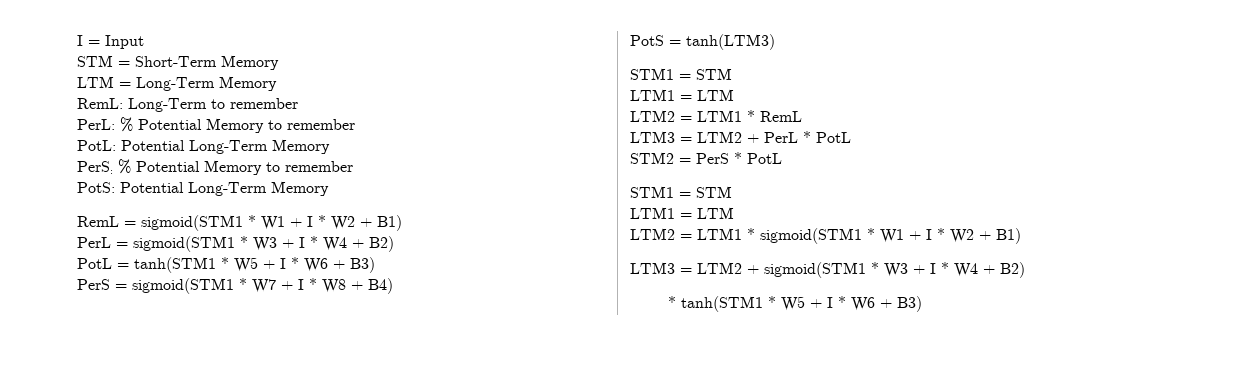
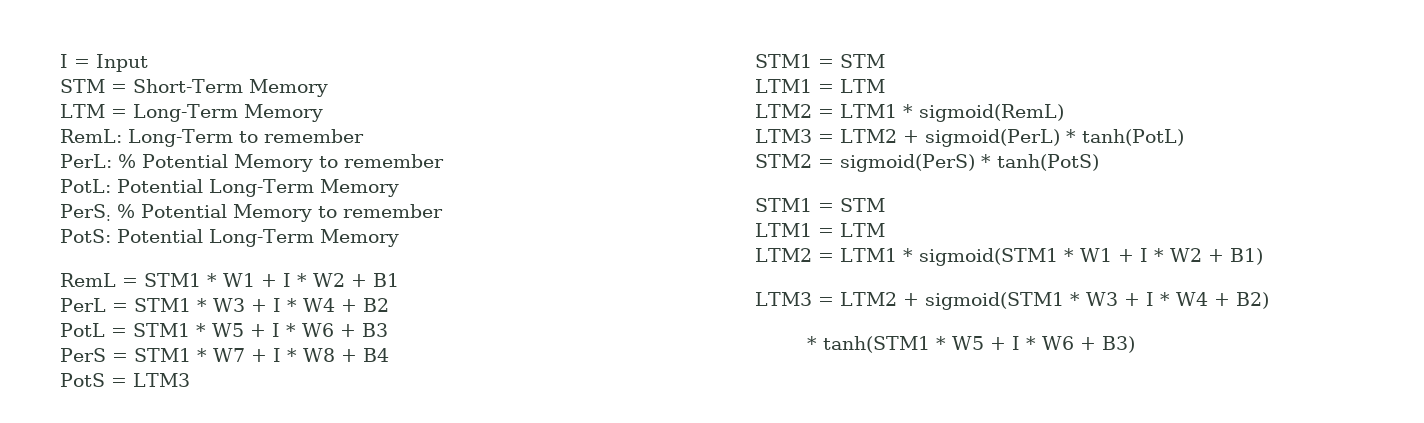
- RemL = sigmoid(STM1 * W1 + I * W2 + B1)
+ RemL = STM1 * W1 + I * W2 + B1
- PerL = sigmoid(STM1 * W3 + I * W4 + B2)
+ PerL = STM1 * W3 + I * W4 + B2
- PotL = tanh(STM1 * W5 + I * W6 + B3)
+ PotL = STM1 * W5 + I * W6 + B3
- PerS = sigmoid(STM1 * W7 + I * W8 + B4)
+ PerS = STM1 * W7 + I * W8 + B4
- PotS = tanh(LTM3)
+ PotS = LTM3
- LTM2 = LTM1 * RemL
- LTM3 = LTM2 + PerL * PotL
+ LTM2 = LTM1 * sigmoid(RemL)
+ LTM3 = LTM2 + sigmoid(PerL) * tanh(PotL)
- STM2 = PerS * PotL
+ STM2 = sigmoid(PerS) * tanh(PotS)

